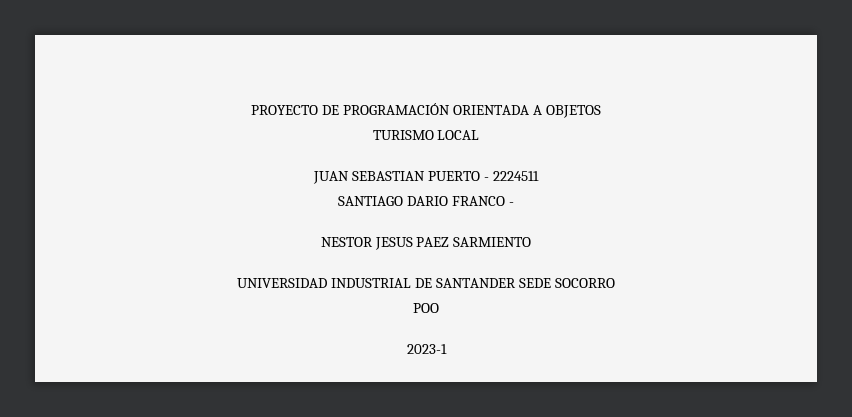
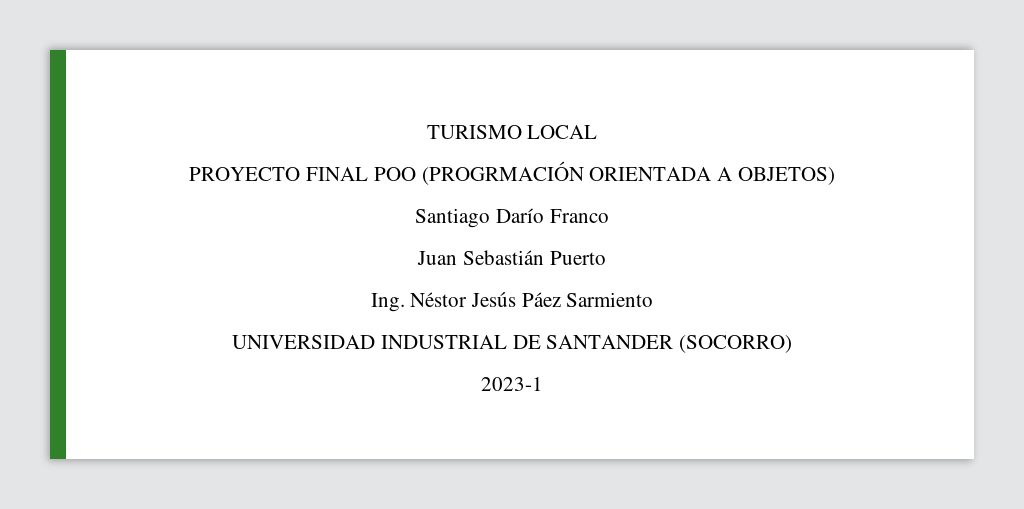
- PROYECTO DE PROGRAMACIÓN ORIENTADA A OBJETOS
  TURISMO LOCAL
- JUAN SEBASTIAN PUERTO - 2224511
- SANTIAGO DARIO FRANCO -
- NESTOR JESUS PAEZ SARMIENTO
+ PROYECTO FINAL POO (PROGRMACIÓN ORIENTADA A OBJETOS)
+ Santiago Darío Franco
+ Juan Sebastián Puerto
+ Ing. Néstor Jesús Páez Sarmiento
- UNIVERSIDAD INDUSTRIAL DE SANTANDER SEDE SOCORRO
- POO
+ UNIVERSIDAD INDUSTRIAL DE SANTANDER (SOCORRO)

